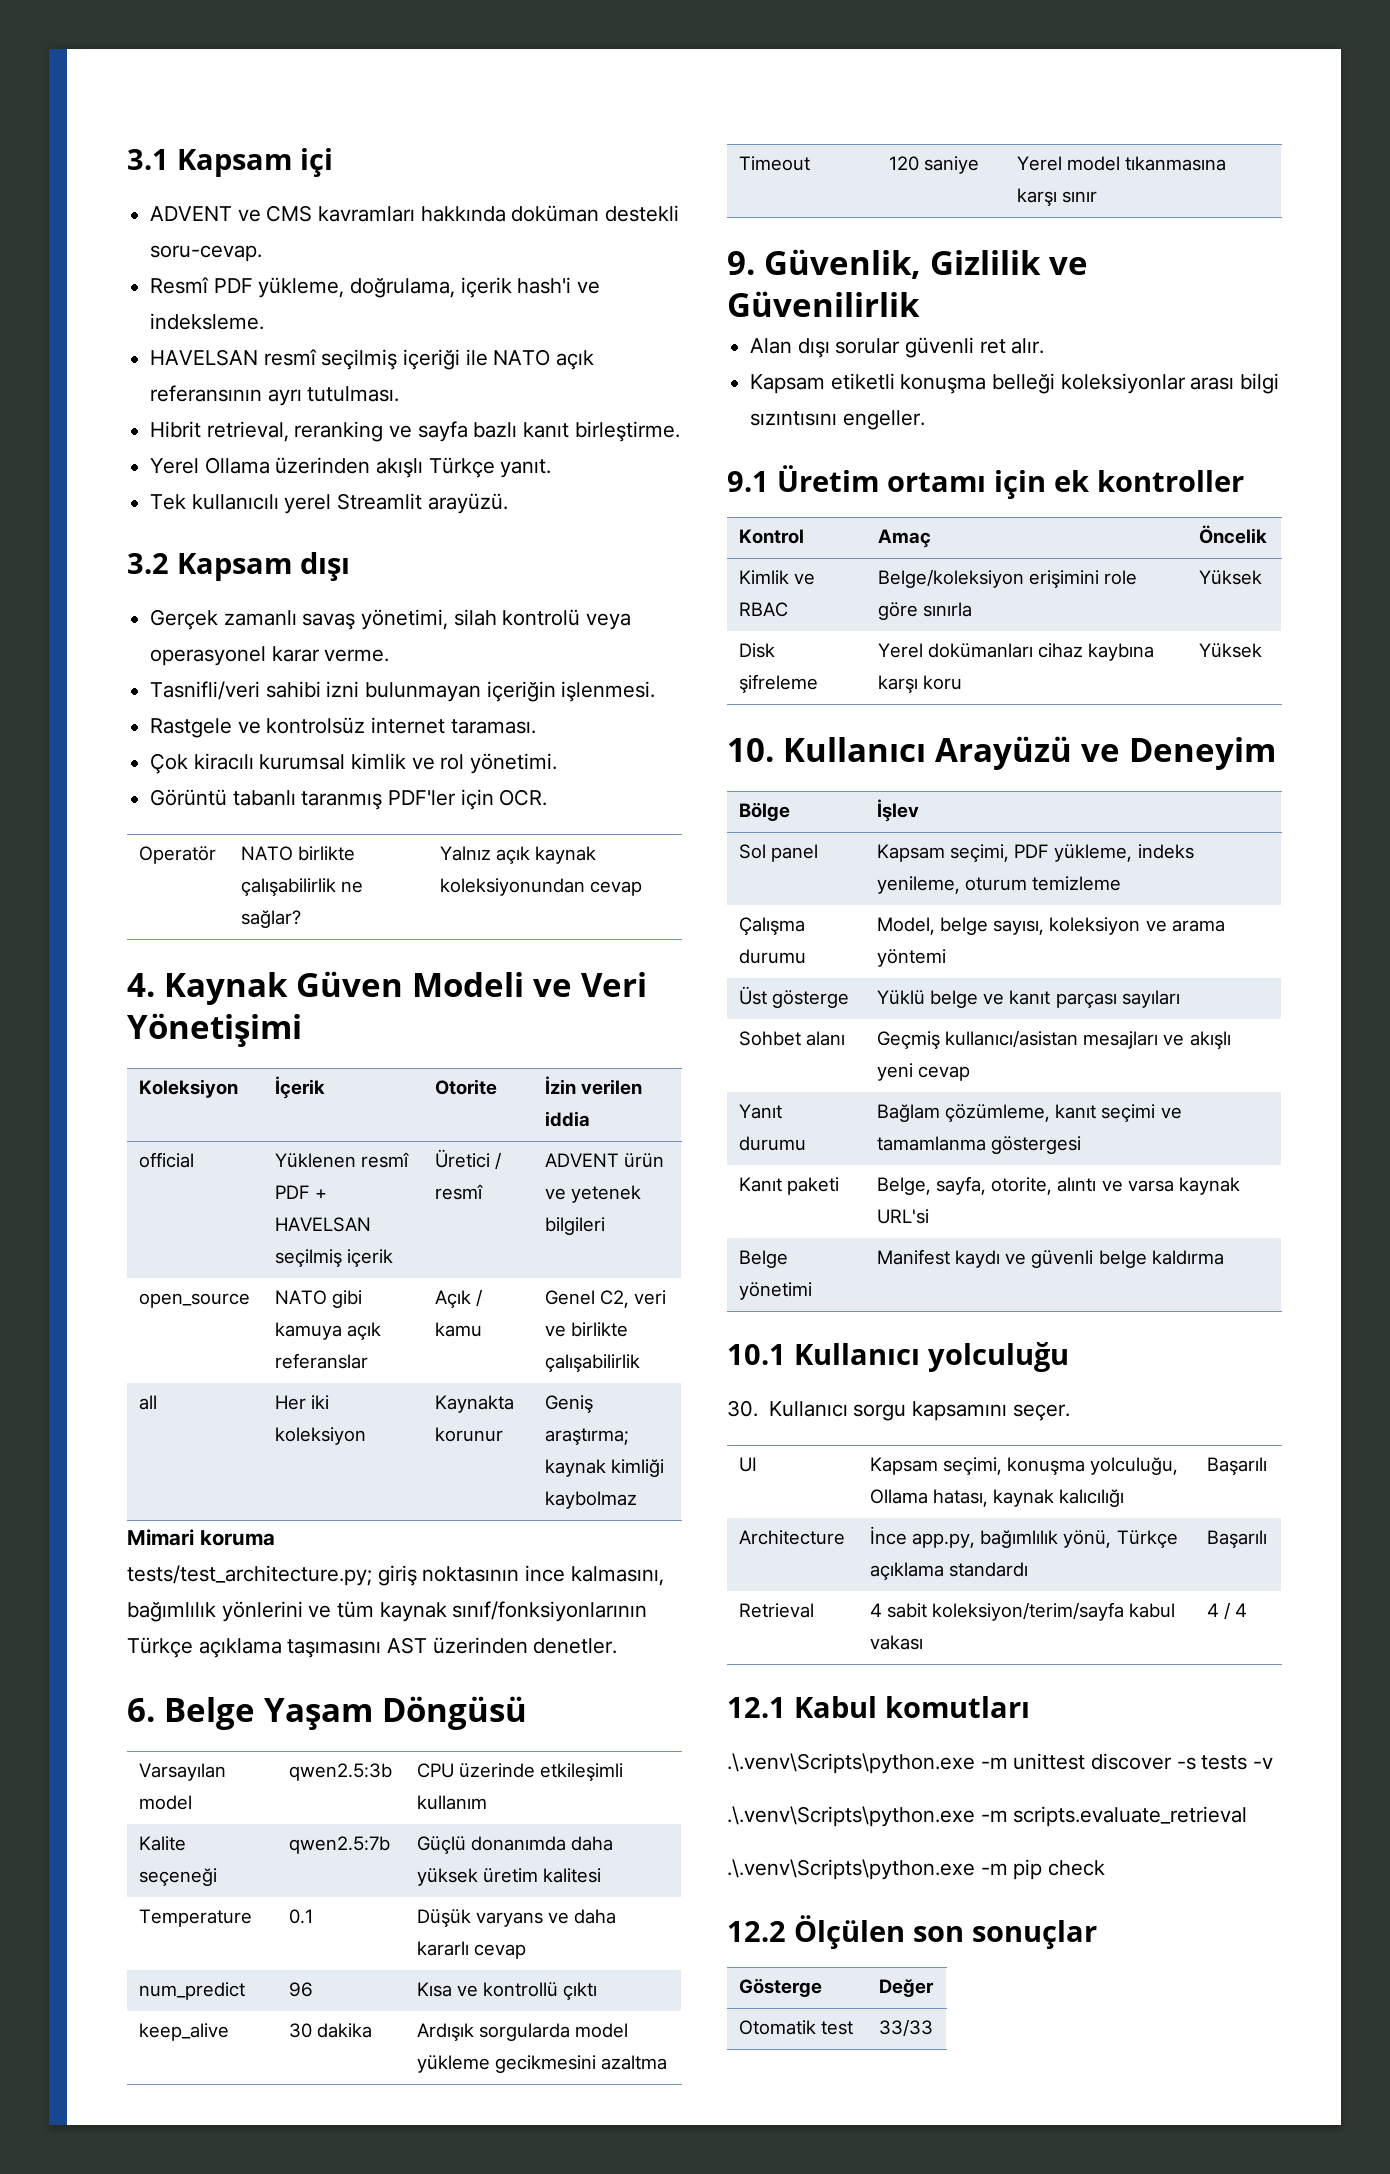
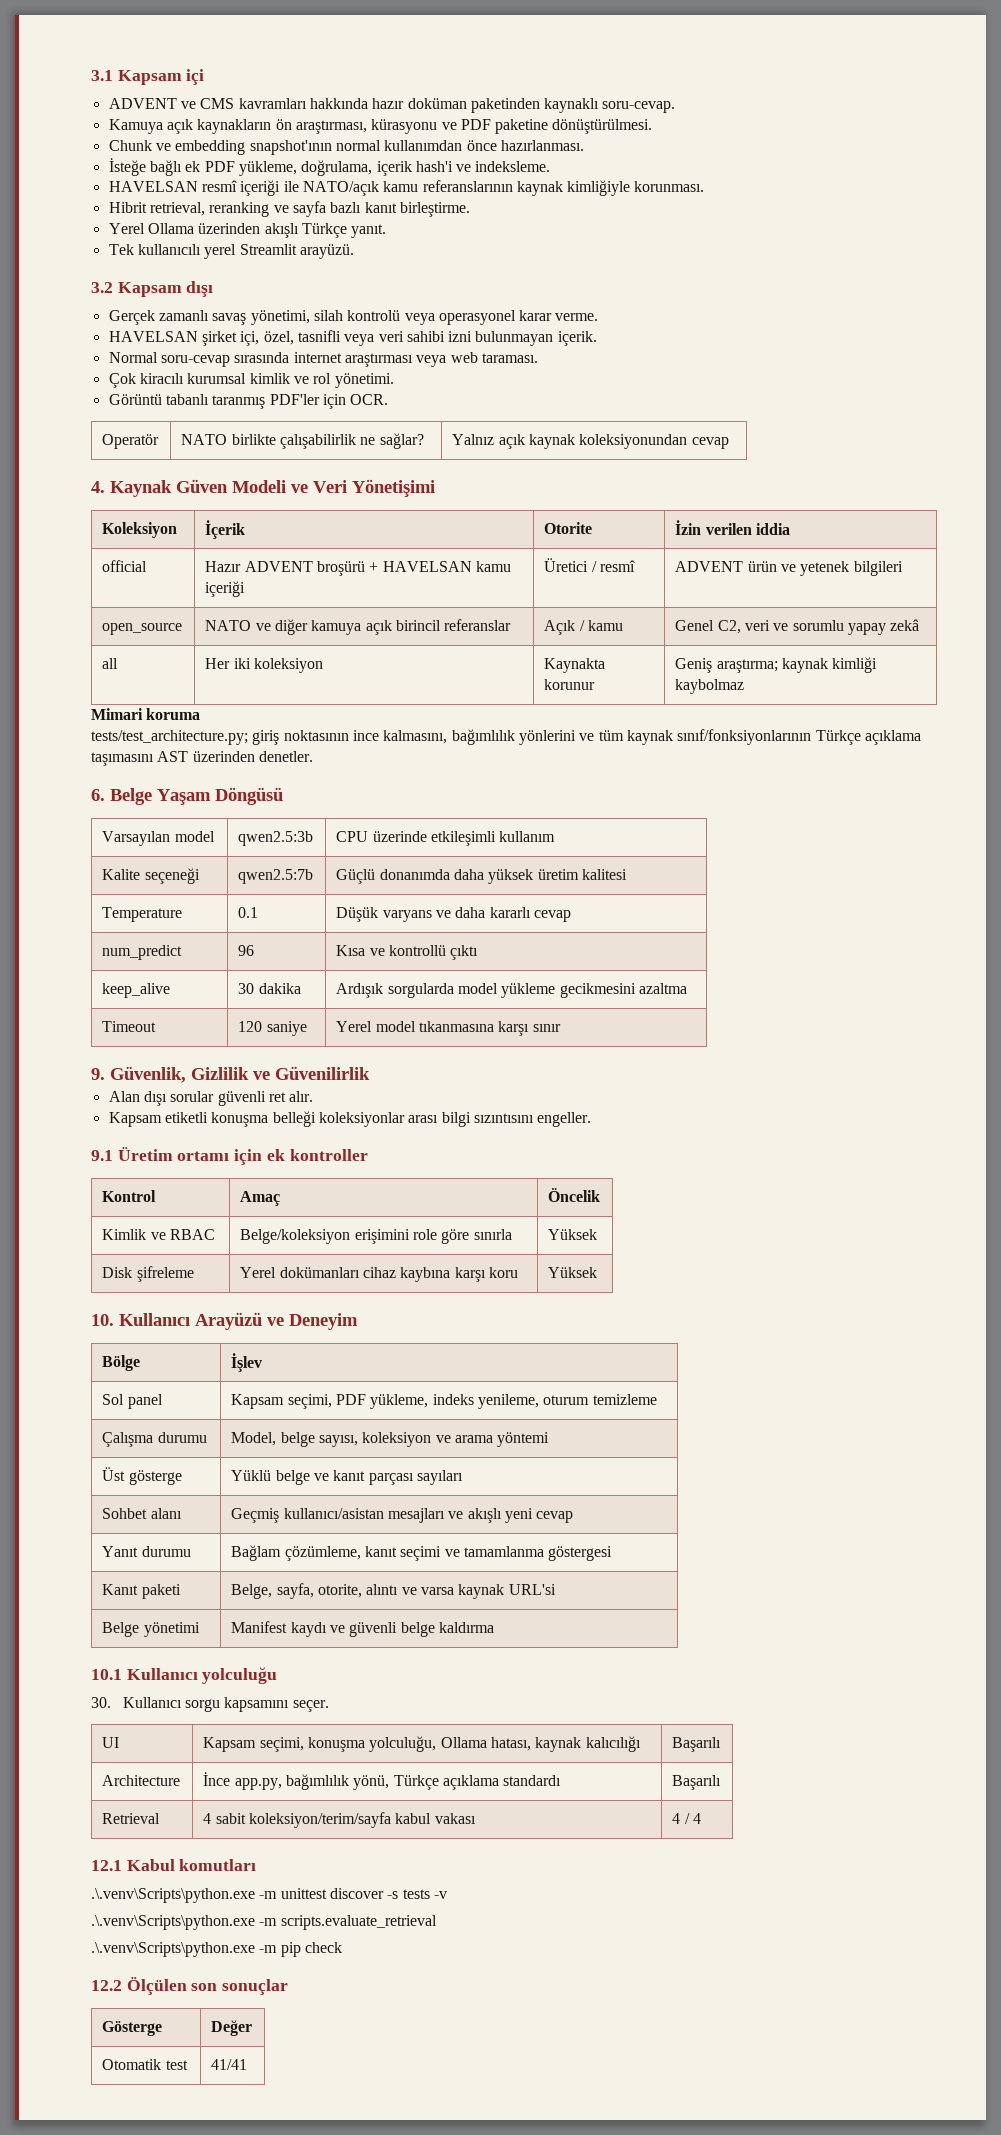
- ADVENT ve CMS kavramları hakkında doküman destekli soru-cevap.
- Resmî PDF yükleme, doğrulama, içerik hash'i ve indeksleme.
+ ADVENT ve CMS kavramları hakkında hazır doküman paketinden kaynaklı soru-cevap.
+ Kamuya açık kaynakların ön araştırması, kürasyonu ve PDF paketine dönüştürülmesi.
+ Chunk ve embedding snapshot'ının normal kullanımdan önce hazırlanması.
+ İsteğe bağlı ek PDF yükleme, doğrulama, içerik hash'i ve indeksleme.
- HAVELSAN resmî seçilmiş içeriği ile NATO açık referansının ayrı tutulması.
+ HAVELSAN resmî içeriği ile NATO/açık kamu referanslarının kaynak kimliğiyle korunması.
- Tasnifli/veri sahibi izni bulunmayan içeriğin işlenmesi.
- Rastgele ve kontrolsüz internet taraması.
+ HAVELSAN şirket içi, özel, tasnifli veya veri sahibi izni bulunmayan içerik.
+ Normal soru-cevap sırasında internet araştırması veya web taraması.
- official | Yüklenen resmî PDF + HAVELSAN seçilmiş içerik | Üretici / resmî | ADVENT ürün ve yetenek bilgileri
+ official | Hazır ADVENT broşürü + HAVELSAN kamu içeriği | Üretici / resmî | ADVENT ürün ve yetenek bilgileri
- open_source | NATO gibi kamuya açık referanslar | Açık / kamu | Genel C2, veri ve birlikte çalışabilirlik
+ open_source | NATO ve diğer kamuya açık birincil referanslar | Açık / kamu | Genel C2, veri ve sorumlu yapay zekâ
- Otomatik test | 33/33
+ Otomatik test | 41/41

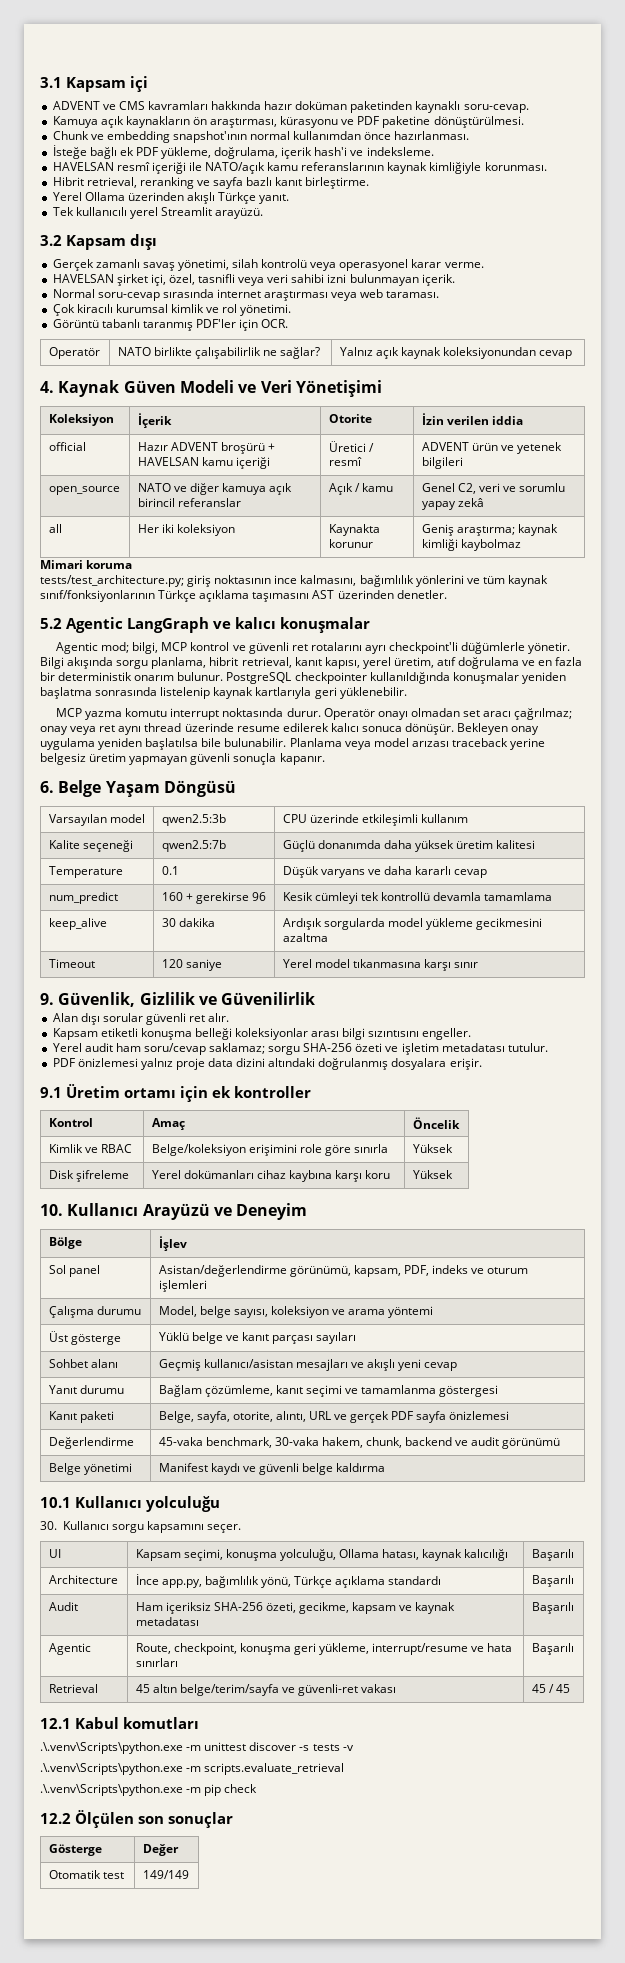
+ 5.2 Agentic LangGraph ve kalıcı konuşmalar
+ Agentic mod; bilgi, MCP kontrol ve güvenli ret rotalarını ayrı checkpoint'li düğümlerle yönetir. Bilgi akışında sorgu planlama, hibrit retrieval, kanıt kapısı, yerel üretim, atıf doğrulama ve en fazla bir deterministik onarım bulunur. PostgreSQL checkpointer kullanıldığında konuşmalar yeniden başlatma sonrasında listelenip kaynak kartlarıyla geri yüklenebilir.
+ MCP yazma komutu interrupt noktasında durur. Operatör onayı olmadan set aracı çağrılmaz; onay veya ret aynı thread üzerinde resume edilerek kalıcı sonuca dönüşür. Bekleyen onay uygulama yeniden başlatılsa bile bulunabilir. Planlama veya model arızası traceback yerine belgesiz üretim yapmayan güvenli sonuçla kapanır.
- num_predict | 96 | Kısa ve kontrollü çıktı
+ num_predict | 160 + gerekirse 96 | Kesik cümleyi tek kontrollü devamla tamamlama
+ Yerel audit ham soru/cevap saklamaz; sorgu SHA-256 özeti ve işletim metadatası tutulur.
+ PDF önizlemesi yalnız proje data dizini altındaki doğrulanmış dosyalara erişir.
- Sol panel | Kapsam seçimi, PDF yükleme, indeks yenileme, oturum temizleme
+ Sol panel | Asistan/değerlendirme görünümü, kapsam, PDF, indeks ve oturum işlemleri
- Kanıt paketi | Belge, sayfa, otorite, alıntı ve varsa kaynak URL'si
+ Kanıt paketi | Belge, sayfa, otorite, alıntı, URL ve gerçek PDF sayfa önizlemesi
+ Değerlendirme | 45-vaka benchmark, 30-vaka hakem, chunk, backend ve audit görünümü
- Retrieval | 4 sabit koleksiyon/terim/sayfa kabul vakası | 4 / 4
+ Audit | Ham içeriksiz SHA-256 özeti, gecikme, kapsam ve kaynak metadatası | Başarılı
+ Agentic | Route, checkpoint, konuşma geri yükleme, interrupt/resume ve hata sınırları | Başarılı
+ Retrieval | 45 altın belge/terim/sayfa ve güvenli-ret vakası | 45 / 45
- Otomatik test | 41/41
+ Otomatik test | 149/149

